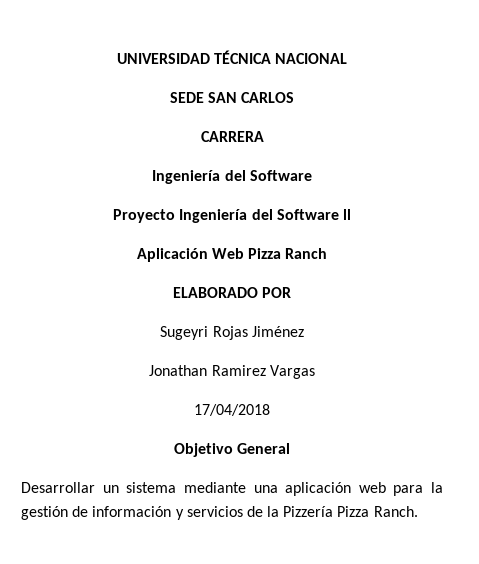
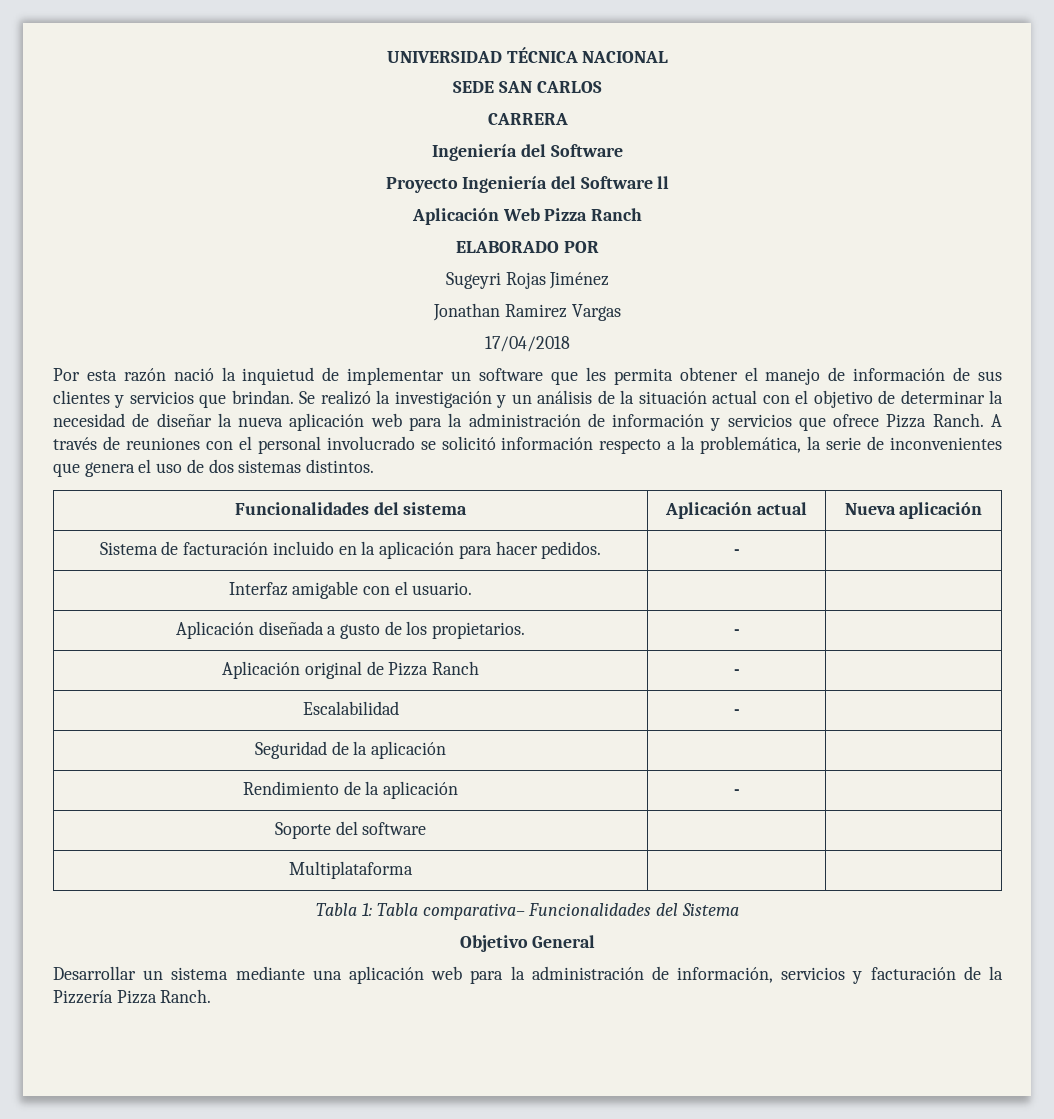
+ Por esta razón nació la inquietud de implementar un software que les permita obtener el manejo de información de sus clientes y servicios que brindan. Se realizó la investigación y un análisis de la situación actual con el objetivo de determinar la necesidad de diseñar la nueva aplicación web para la administración de información y servicios que ofrece Pizza Ranch. A través de reuniones con el personal involucrado se solicitó información respecto a la problemática, la serie de inconvenientes que genera el uso de dos sistemas distintos.
+ Funcionalidades del sistema | Aplicación actual | Nueva aplicación
+ Sistema de facturación incluido en la aplicación para hacer pedidos. | - |
+ Interfaz amigable con el usuario. | |
+ Aplicación diseñada a gusto de los propietarios. | - |
+ Aplicación original de Pizza Ranch | - |
+ Escalabilidad | - |
+ Seguridad de la aplicación | |
+ Rendimiento de la aplicación | - |
+ Soporte del software | |
+ Multiplataforma | |
+ Tabla 1: Tabla comparativa– Funcionalidades del Sistema
- Desarrollar un sistema mediante una aplicación web para la gestión de información y servicios de la Pizzería Pizza Ranch.
+ Desarrollar un sistema mediante una aplicación web para la administración de información, servicios y facturación de la Pizzería Pizza Ranch.

